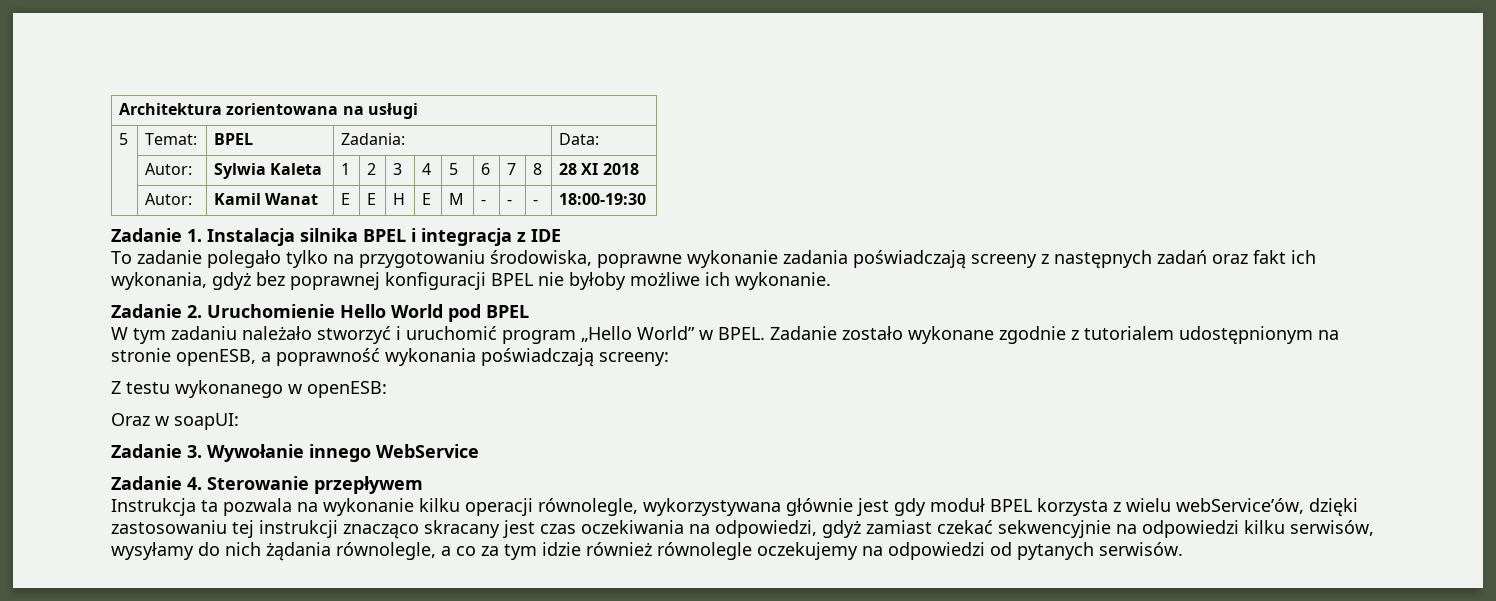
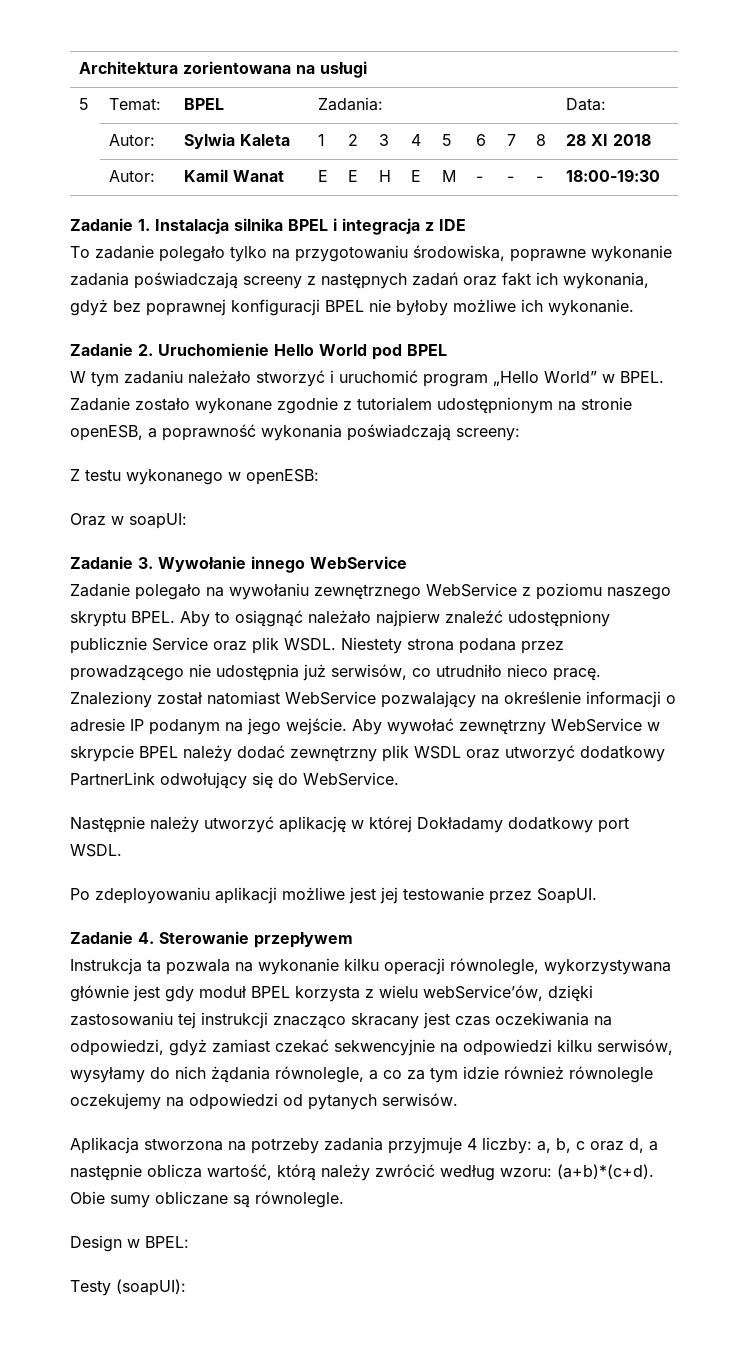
+ Zadanie polegało na wywołaniu zewnętrznego WebService z poziomu naszego skryptu BPEL. Aby to osiągnąć należało najpierw znaleźć udostępniony publicznie Service oraz plik WSDL. Niestety strona podana przez prowadzącego nie udostępnia już serwisów, co utrudniło nieco pracę. Znaleziony został natomiast WebService pozwalający na określenie informacji o adresie IP podanym na jego wejście. Aby wywołać zewnętrzny WebService w skrypcie BPEL należy dodać zewnętrzny plik WSDL oraz utworzyć dodatkowy PartnerLink odwołujący się do WebService.
+ Następnie należy utworzyć aplikację w której Dokładamy dodatkowy port WSDL.
+ Po zdeployowaniu aplikacji możliwe jest jej testowanie przez SoapUI.
+ Aplikacja stworzona na potrzeby zadania przyjmuje 4 liczby: a, b, c oraz d, a następnie oblicza wartość, którą należy zwrócić według wzoru: (a+b)*(c+d). Obie sumy obliczane są równolegle.
+ Design w BPEL:
+ Testy (soapUI):

